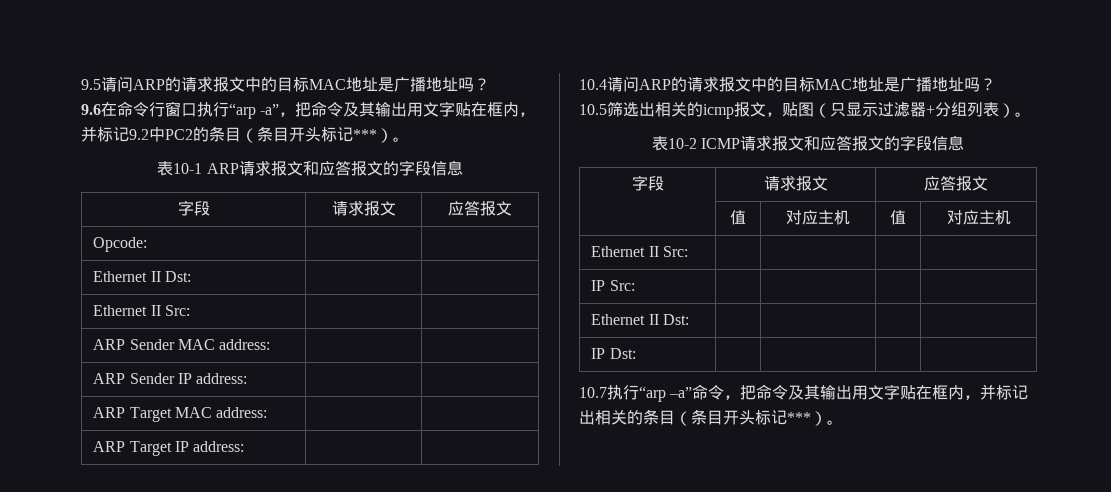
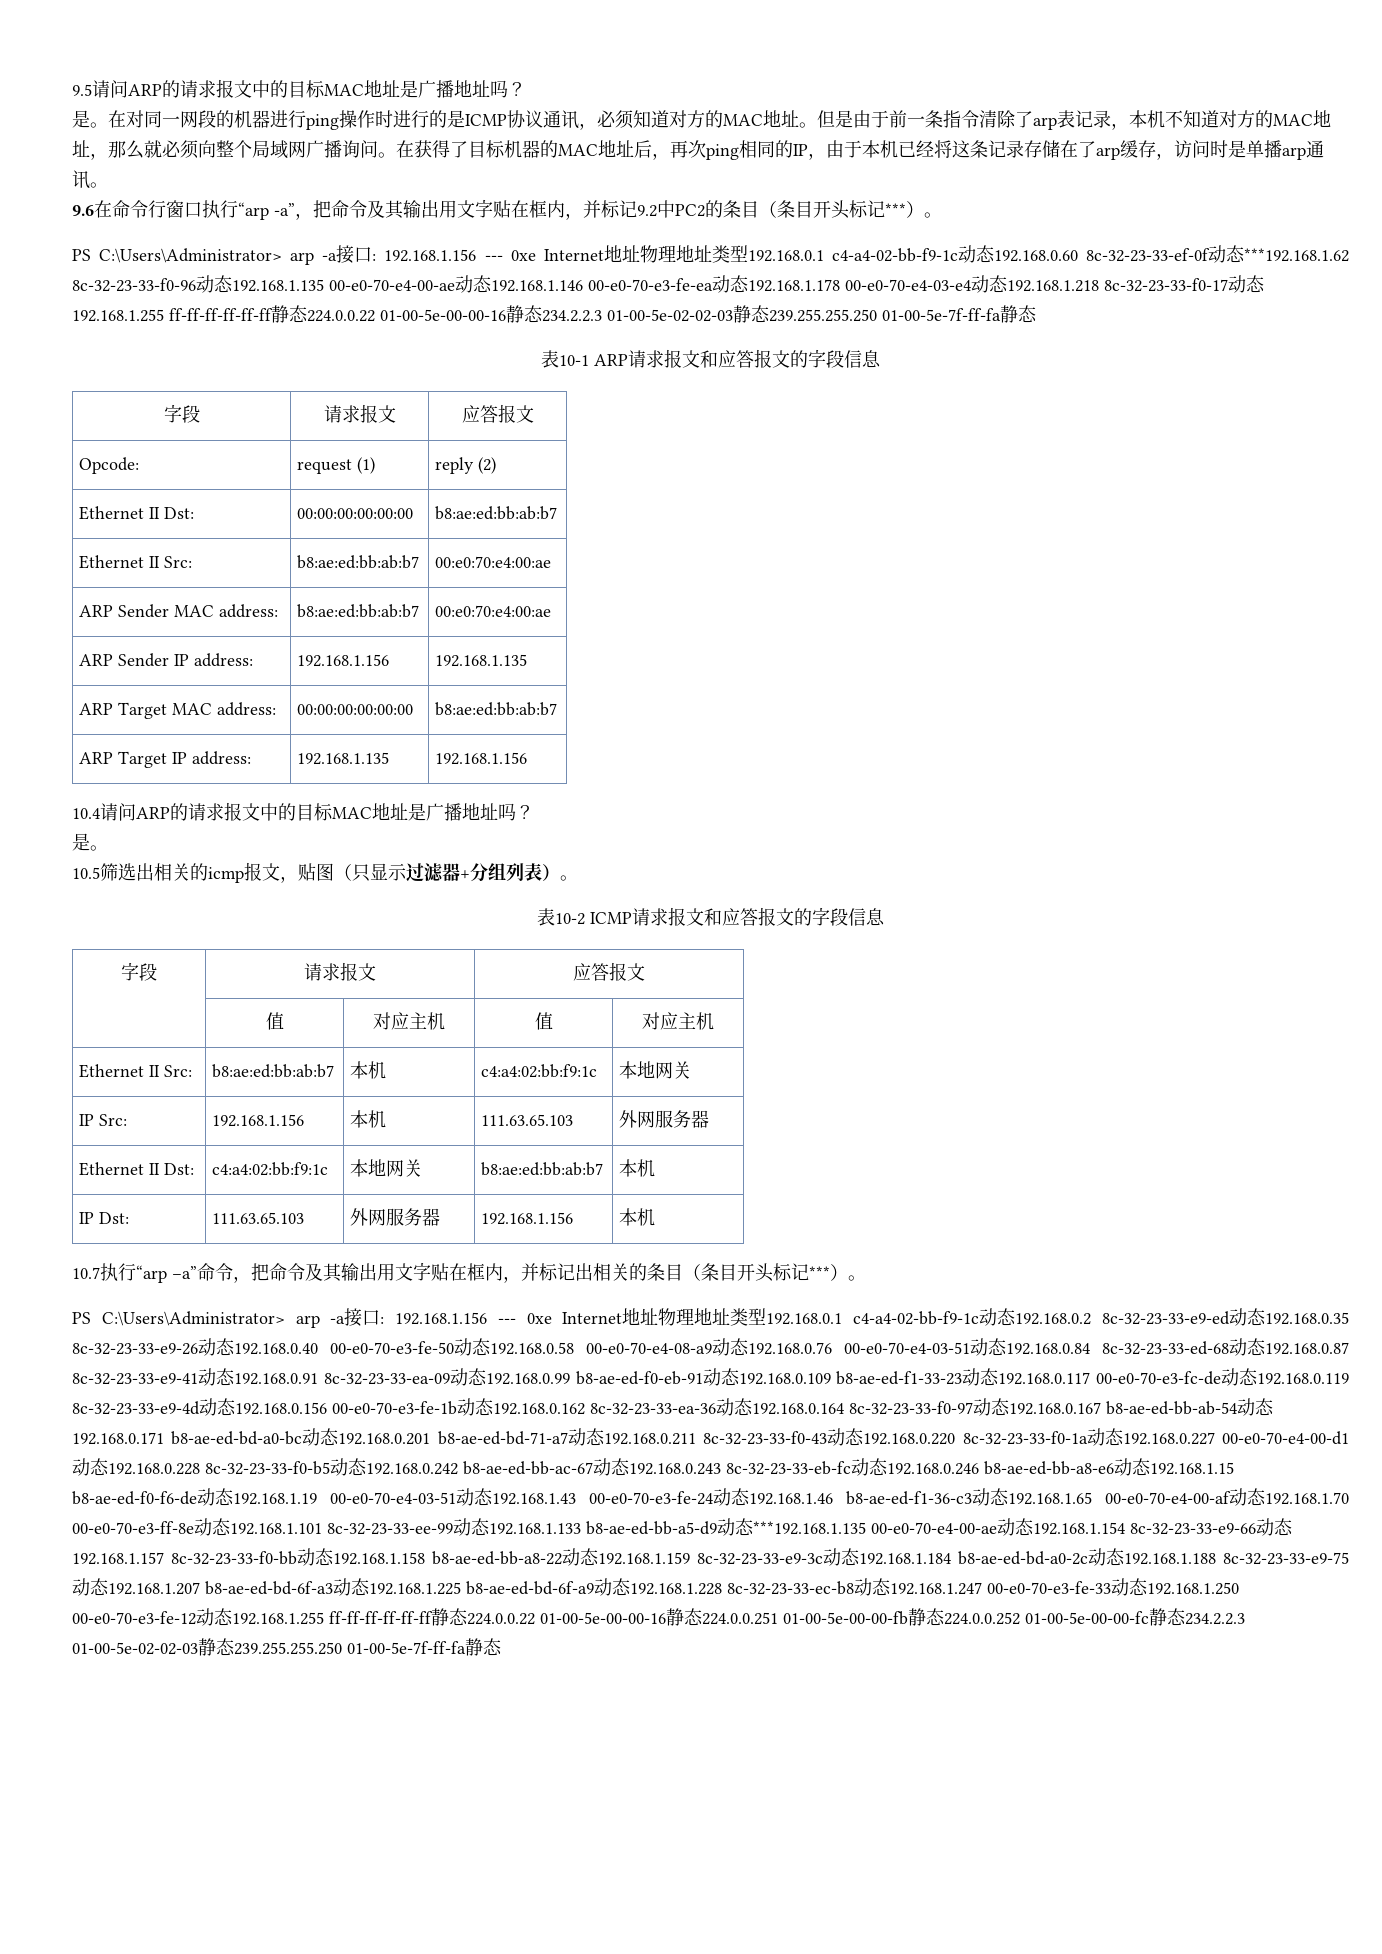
+ 是。在对同一网段的机器进行ping操作时进行的是ICMP协议通讯，必须知道对方的MAC地址。但是由于前一条指令清除了arp表记录，本机不知道对方的MAC地址，那么就必须向整个局域网广播询问。在获得了目标机器的MAC地址后，再次ping相同的IP，由于本机已经将这条记录存储在了arp缓存，访问时是单播arp通讯。
+ PS C:\Users\Administrator> arp -a接口: 192.168.1.156 --- 0xe Internet地址物理地址类型192.168.0.1 c4-a4-02-bb-f9-1c动态192.168.0.60 8c-32-23-33-ef-0f动态***192.168.1.62 8c-32-23-33-f0-96动态192.168.1.135 00-e0-70-e4-00-ae动态192.168.1.146 00-e0-70-e3-fe-ea动态192.168.1.178 00-e0-70-e4-03-e4动态192.168.1.218 8c-32-23-33-f0-17动态192.168.1.255 ff-ff-ff-ff-ff-ff静态224.0.0.22 01-00-5e-00-00-16静态234.2.2.3 01-00-5e-02-02-03静态239.255.255.250 01-00-5e-7f-ff-fa静态
- Opcode: | |
- Ethernet II Dst: | |
- Ethernet II Src: | |
+ Opcode: | request (1) | reply (2)
+ Ethernet II Dst: | 00:00:00:00:00:00 | b8:ae:ed:bb:ab:b7
+ Ethernet II Src: | b8:ae:ed:bb:ab:b7 | 00:e0:70:e4:00:ae
- ARP Sender MAC address: | |
+ ARP Sender MAC address: | b8:ae:ed:bb:ab:b7 | 00:e0:70:e4:00:ae
- ARP Sender IP address: | |
+ ARP Sender IP address: | 192.168.1.156 | 192.168.1.135
- ARP Target MAC address: | |
+ ARP Target MAC address: | 00:00:00:00:00:00 | b8:ae:ed:bb:ab:b7
- ARP Target IP address: | |
+ ARP Target IP address: | 192.168.1.135 | 192.168.1.156
  10.4请问ARP的请求报文中的目标MAC地址是广播地址吗？
+ 是。
- Ethernet II Src: | | | |
- IP Src: | | | |
- Ethernet II Dst: | | | |
- IP Dst: | | | |
+ Ethernet II Src: | b8:ae:ed:bb:ab:b7 | 本机 | c4:a4:02:bb:f9:1c | 本地网关
+ IP Src: | 192.168.1.156 | 本机 | 111.63.65.103 | 外网服务器
+ Ethernet II Dst: | c4:a4:02:bb:f9:1c | 本地网关 | b8:ae:ed:bb:ab:b7 | 本机
+ IP Dst: | 111.63.65.103 | 外网服务器 | 192.168.1.156 | 本机
+ PS C:\Users\Administrator> arp -a接口: 192.168.1.156 --- 0xe Internet地址物理地址类型192.168.0.1 c4-a4-02-bb-f9-1c动态192.168.0.2 8c-32-23-33-e9-ed动态192.168.0.35 8c-32-23-33-e9-26动态192.168.0.40 00-e0-70-e3-fe-50动态192.168.0.58 00-e0-70-e4-08-a9动态192.168.0.76 00-e0-70-e4-03-51动态192.168.0.84 8c-32-23-33-ed-68动态192.168.0.87 8c-32-23-33-e9-41动态192.168.0.91 8c-32-23-33-ea-09动态192.168.0.99 b8-ae-ed-f0-eb-91动态192.168.0.109 b8-ae-ed-f1-33-23动态192.168.0.117 00-e0-70-e3-fc-de动态192.168.0.119 8c-32-23-33-e9-4d动态192.168.0.156 00-e0-70-e3-fe-1b动态192.168.0.162 8c-32-23-33-ea-36动态192.168.0.164 8c-32-23-33-f0-97动态192.168.0.167 b8-ae-ed-bb-ab-54动态192.168.0.171 b8-ae-ed-bd-a0-bc动态192.168.0.201 b8-ae-ed-bd-71-a7动态192.168.0.211 8c-32-23-33-f0-43动态192.168.0.220 8c-32-23-33-f0-1a动态192.168.0.227 00-e0-70-e4-00-d1动态192.168.0.228 8c-32-23-33-f0-b5动态192.168.0.242 b8-ae-ed-bb-ac-67动态192.168.0.243 8c-32-23-33-eb-fc动态192.168.0.246 b8-ae-ed-bb-a8-e6动态192.168.1.15 b8-ae-ed-f0-f6-de动态192.168.1.19 00-e0-70-e4-03-51动态192.168.1.43 00-e0-70-e3-fe-24动态192.168.1.46 b8-ae-ed-f1-36-c3动态192.168.1.65 00-e0-70-e4-00-af动态192.168.1.70 00-e0-70-e3-ff-8e动态192.168.1.101 8c-32-23-33-ee-99动态192.168.1.133 b8-ae-ed-bb-a5-d9动态***192.168.1.135 00-e0-70-e4-00-ae动态192.168.1.154 8c-32-23-33-e9-66动态192.168.1.157 8c-32-23-33-f0-bb动态192.168.1.158 b8-ae-ed-bb-a8-22动态192.168.1.159 8c-32-23-33-e9-3c动态192.168.1.184 b8-ae-ed-bd-a0-2c动态192.168.1.188 8c-32-23-33-e9-75动态192.168.1.207 b8-ae-ed-bd-6f-a3动态192.168.1.225 b8-ae-ed-bd-6f-a9动态192.168.1.228 8c-32-23-33-ec-b8动态192.168.1.247 00-e0-70-e3-fe-33动态192.168.1.250 00-e0-70-e3-fe-12动态192.168.1.255 ff-ff-ff-ff-ff-ff静态224.0.0.22 01-00-5e-00-00-16静态224.0.0.251 01-00-5e-00-00-fb静态224.0.0.252 01-00-5e-00-00-fc静态234.2.2.3 01-00-5e-02-02-03静态239.255.255.250 01-00-5e-7f-ff-fa静态

